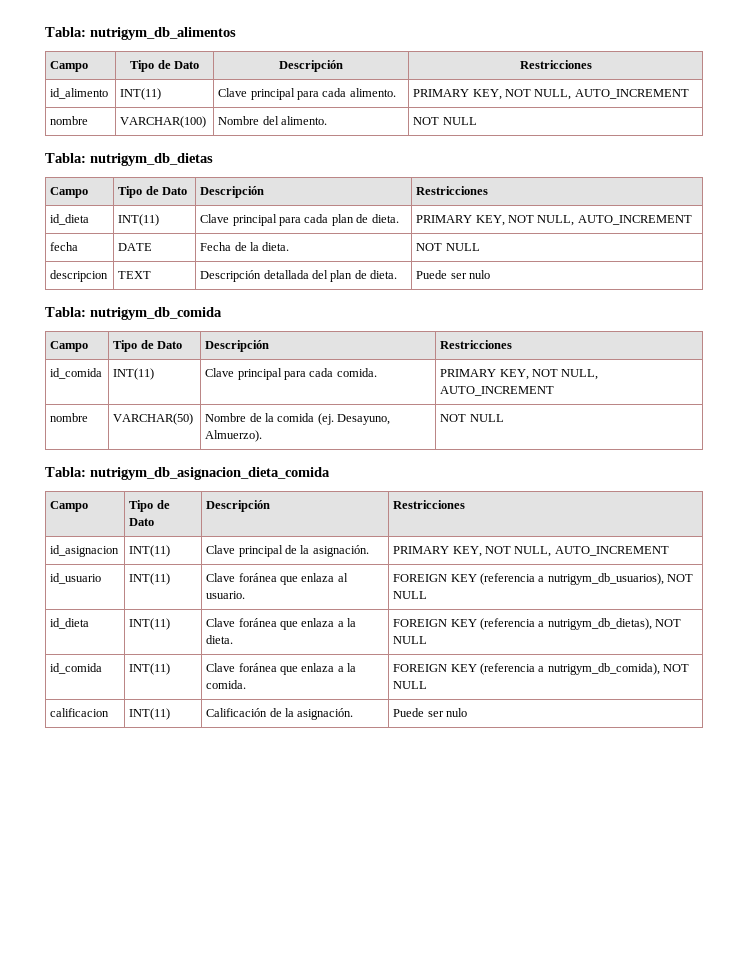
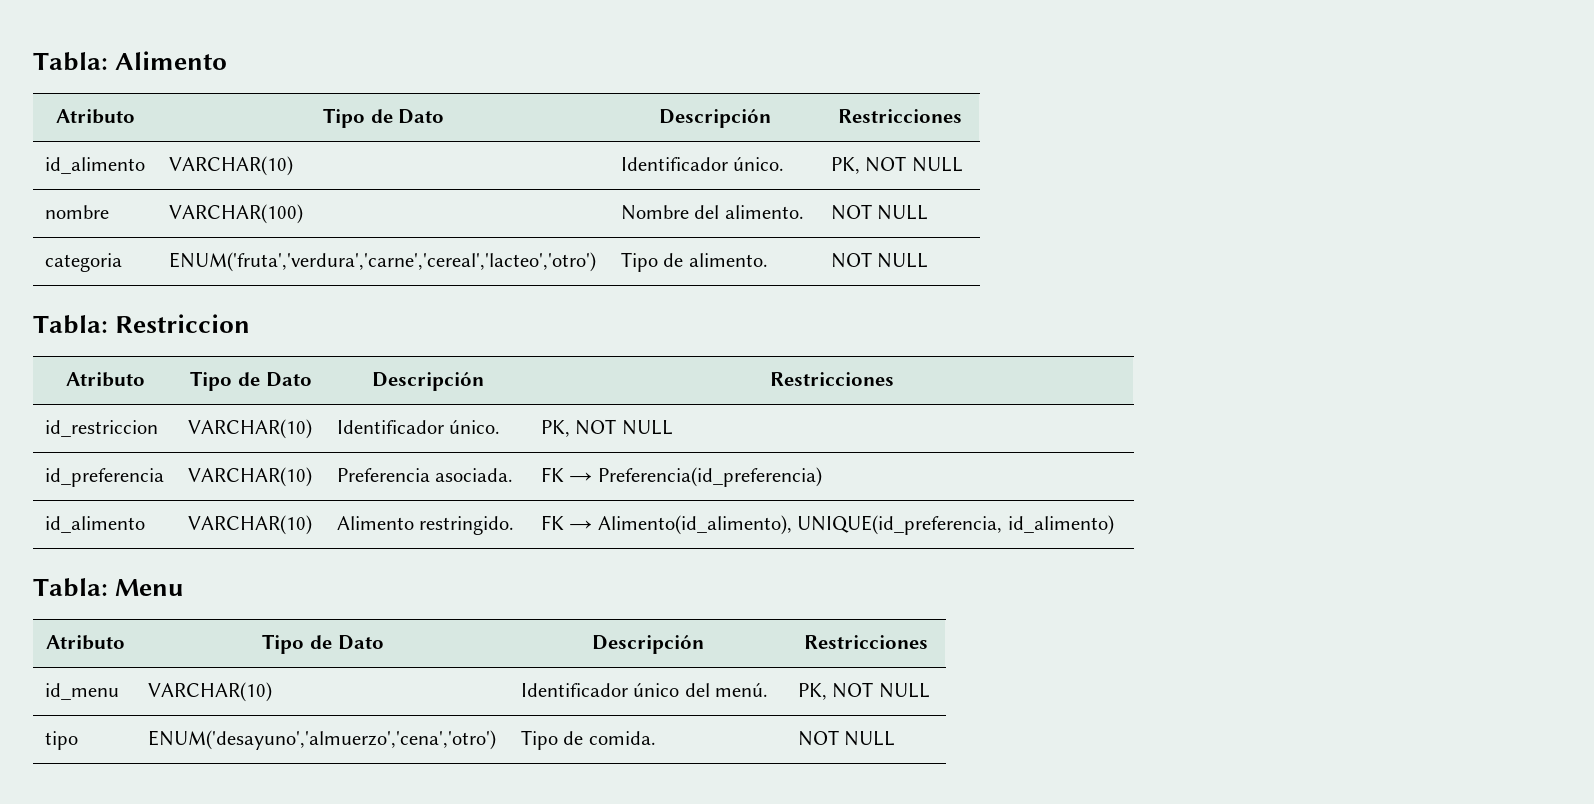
- Tabla: nutrigym_db_alimentos
- Campo | Tipo de Dato | Descripción | Restricciones
+ Tabla: Alimento
+ Atributo | Tipo de Dato | Descripción | Restricciones
- id_alimento | INT(11) | Clave principal para cada alimento. | PRIMARY KEY, NOT NULL, AUTO_INCREMENT
+ id_alimento | VARCHAR(10) | Identificador único. | PK, NOT NULL
- Tabla: nutrigym_db_dietas
- Campo | Tipo de Dato | Descripción | Restricciones
- id_dieta | INT(11) | Clave principal para cada plan de dieta. | PRIMARY KEY, NOT NULL, AUTO_INCREMENT
- fecha | DATE | Fecha de la dieta. | NOT NULL
- descripcion | TEXT | Descripción detallada del plan de dieta. | Puede ser nulo
- Tabla: nutrigym_db_comida
- Campo | Tipo de Dato | Descripción | Restricciones
- id_comida | INT(11) | Clave principal para cada comida. | PRIMARY KEY, NOT NULL, AUTO_INCREMENT
- nombre | VARCHAR(50) | Nombre de la comida (ej. Desayuno, Almuerzo). | NOT NULL
- Tabla: nutrigym_db_asignacion_dieta_comida
- Campo | Tipo de Dato | Descripción | Restricciones
- id_asignacion | INT(11) | Clave principal de la asignación. | PRIMARY KEY, NOT NULL, AUTO_INCREMENT
- id_usuario | INT(11) | Clave foránea que enlaza al usuario. | FOREIGN KEY (referencia a nutrigym_db_usuarios), NOT NULL
- id_dieta | INT(11) | Clave foránea que enlaza a la dieta. | FOREIGN KEY (referencia a nutrigym_db_dietas), NOT NULL
- id_comida | INT(11) | Clave foránea que enlaza a la comida. | FOREIGN KEY (referencia a nutrigym_db_comida), NOT NULL
- calificacion | INT(11) | Calificación de la asignación. | Puede ser nulo
+ categoria | ENUM('fruta','verdura','carne','cereal','lacteo','otro') | Tipo de alimento. | NOT NULL
+ Tabla: Restriccion
+ Atributo | Tipo de Dato | Descripción | Restricciones
+ id_restriccion | VARCHAR(10) | Identificador único. | PK, NOT NULL
+ id_preferencia | VARCHAR(10) | Preferencia asociada. | FK → Preferencia(id_preferencia)
+ id_alimento | VARCHAR(10) | Alimento restringido. | FK → Alimento(id_alimento), UNIQUE(id_preferencia, id_alimento)
+ Tabla: Menu
+ Atributo | Tipo de Dato | Descripción | Restricciones
+ id_menu | VARCHAR(10) | Identificador único del menú. | PK, NOT NULL
+ tipo | ENUM('desayuno','almuerzo','cena','otro') | Tipo de comida. | NOT NULL

